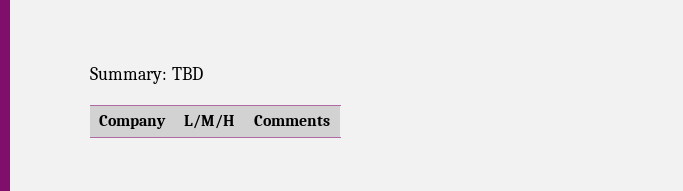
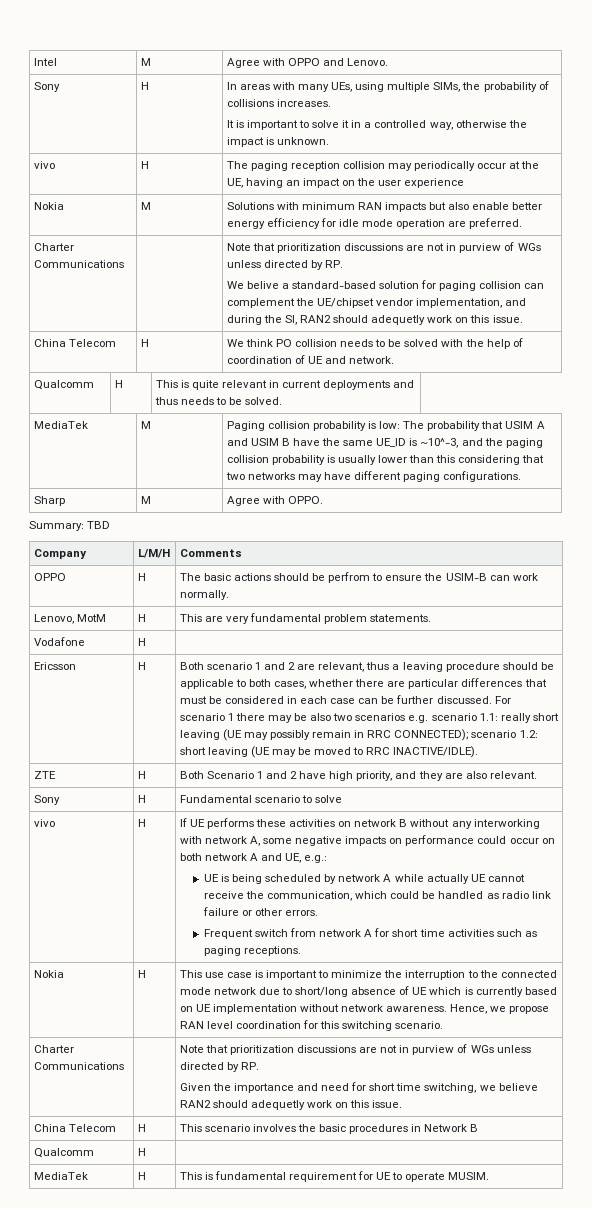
+ Intel | M | Agree with OPPO and Lenovo.
+ Sony | H | In areas with many UEs, using multiple SIMs, the probability of collisions increases.
+ It is important to solve it in a controlled way, otherwise the impact is unknown.
+ vivo | H | The paging reception collision may periodically occur at the UE, having an impact on the user experience
+ Nokia | M | Solutions with minimum RAN impacts but also enable better energy efficiency for idle mode operation are preferred.
+ Charter Communications | | Note that prioritization discussions are not in purview of WGs unless directed by RP.
+ We belive a standard-based solution for paging collision can complement the UE/chipset vendor implementation, and during the SI, RAN2 should adequetly work on this issue.
+ China Telecom | H | We think PO collision needs to be solved with the help of coordination of UE and network.
+ Qualcomm | H | This is quite relevant in current deployments and thus needs to be solved.
+ MediaTek | M | Paging collision probability is low: The probability that USIM A and USIM B have the same UE_ID is ~10^-3, and the paging collision probability is usually lower than this considering that two networks may have different paging configurations.
+ Sharp | M | Agree with OPPO.
+ OPPO | H | The basic actions should be perfrom to ensure the USIM-B can work normally.
+ Lenovo, MotM | H | This are very fundamental problem statements.
+ Vodafone | H |
+ Ericsson | H | Both scenario 1 and 2 are relevant, thus a leaving procedure should be applicable to both cases, whether there are particular differences that must be considered in each case can be further discussed. For scenario 1 there may be also two scenarios e.g. scenario 1.1: really short leaving (UE may possibly remain in RRC CONNECTED); scenario 1.2: short leaving (UE may be moved to RRC INACTIVE/IDLE).
+ ZTE | H | Both Scenario 1 and 2 have high priority, and they are also relevant.
+ Sony | H | Fundamental scenario to solve
+ vivo | H | If UE performs these activities on network B without any interworking with network A, some negative impacts on performance could occur on both network A and UE, e.g.:
+ UE is being scheduled by network A while actually UE cannot receive the communication, which could be handled as radio link failure or other errors.
+ Frequent switch from network A for short time activities such as paging receptions.
+ Nokia | H | This use case is important to minimize the interruption to the connected mode network due to short/long absence of UE which is currently based on UE implementation without network awareness. Hence, we propose RAN level coordination for this switching scenario.
+ Charter Communications | | Note that prioritization discussions are not in purview of WGs unless directed by RP.
+ Given the importance and need for short time switching, we believe RAN2 should adequetly work on this issue.
+ China Telecom | H | This scenario involves the basic procedures in Network B
+ Qualcomm | H |
+ MediaTek | H | This is fundamental requirement for UE to operate MUSIM.

